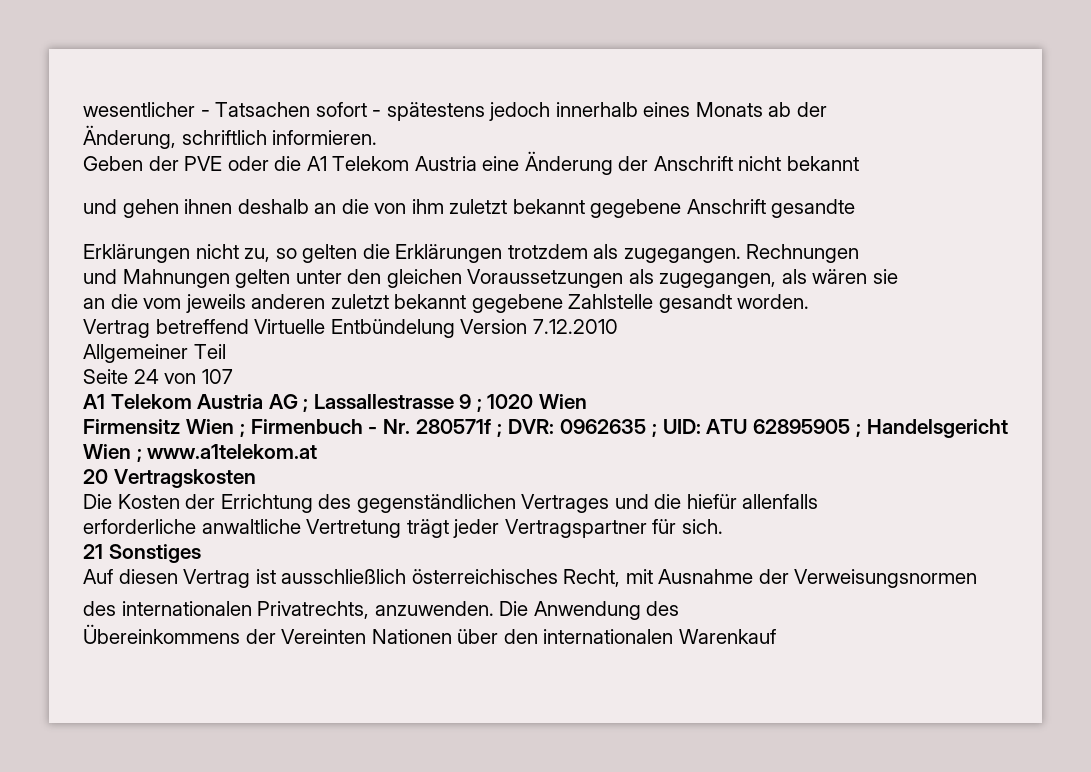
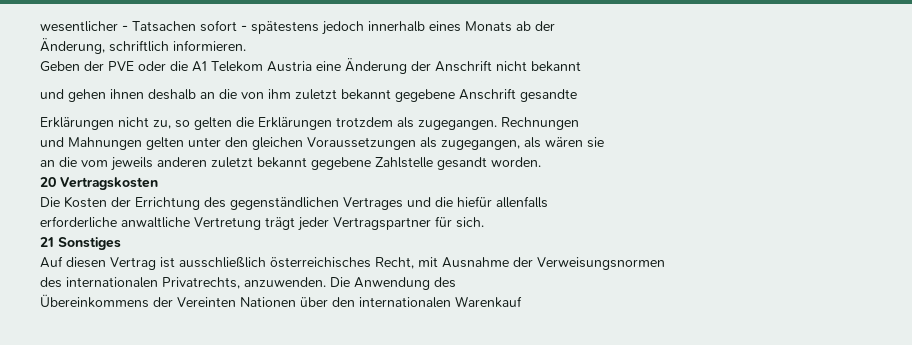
- Vertrag betreffend Virtuelle Entbündelung Version 7.12.2010
- Allgemeiner Teil
- Seite 24 von 107
- A1 Telekom Austria AG ; Lassallestrasse 9 ; 1020 Wien
- Firmensitz Wien ; Firmenbuch - Nr. 280571f ; DVR: 0962635 ; UID: ATU 62895905 ; Handelsgericht Wien ; www.a1telekom.at

